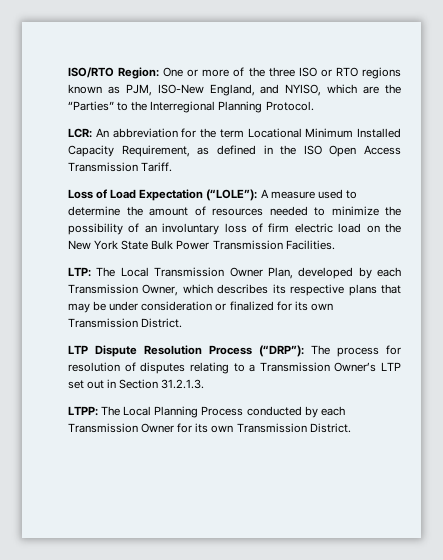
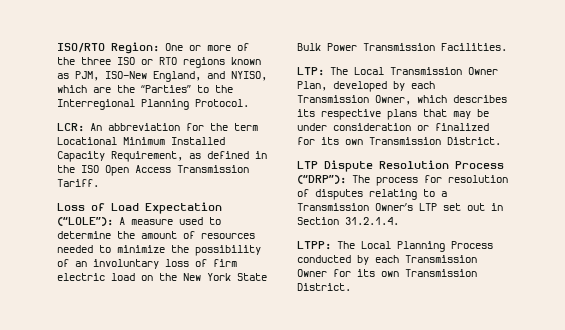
- LTP Dispute Resolution Process (“DRP”): The process for resolution of disputes relating to a Transmission Owner’s LTP set out in Section 31.2.1.3.
+ LTP Dispute Resolution Process (“DRP”): The process for resolution of disputes relating to a Transmission Owner’s LTP set out in Section 31.2.1.4.

